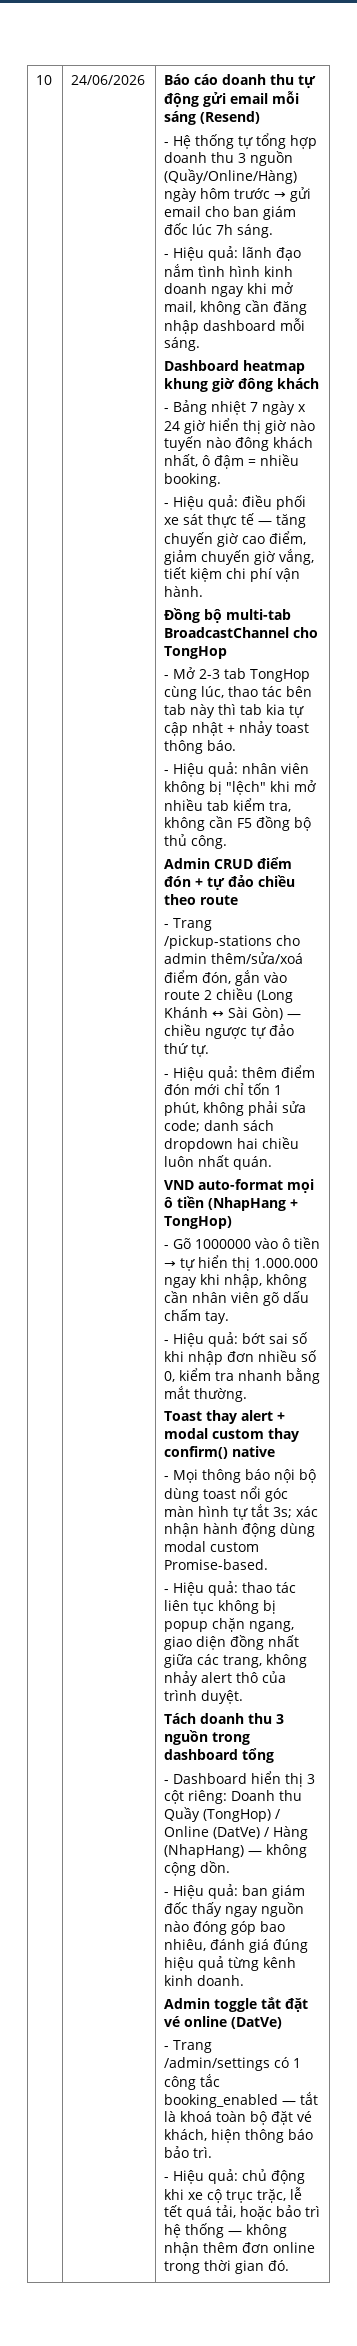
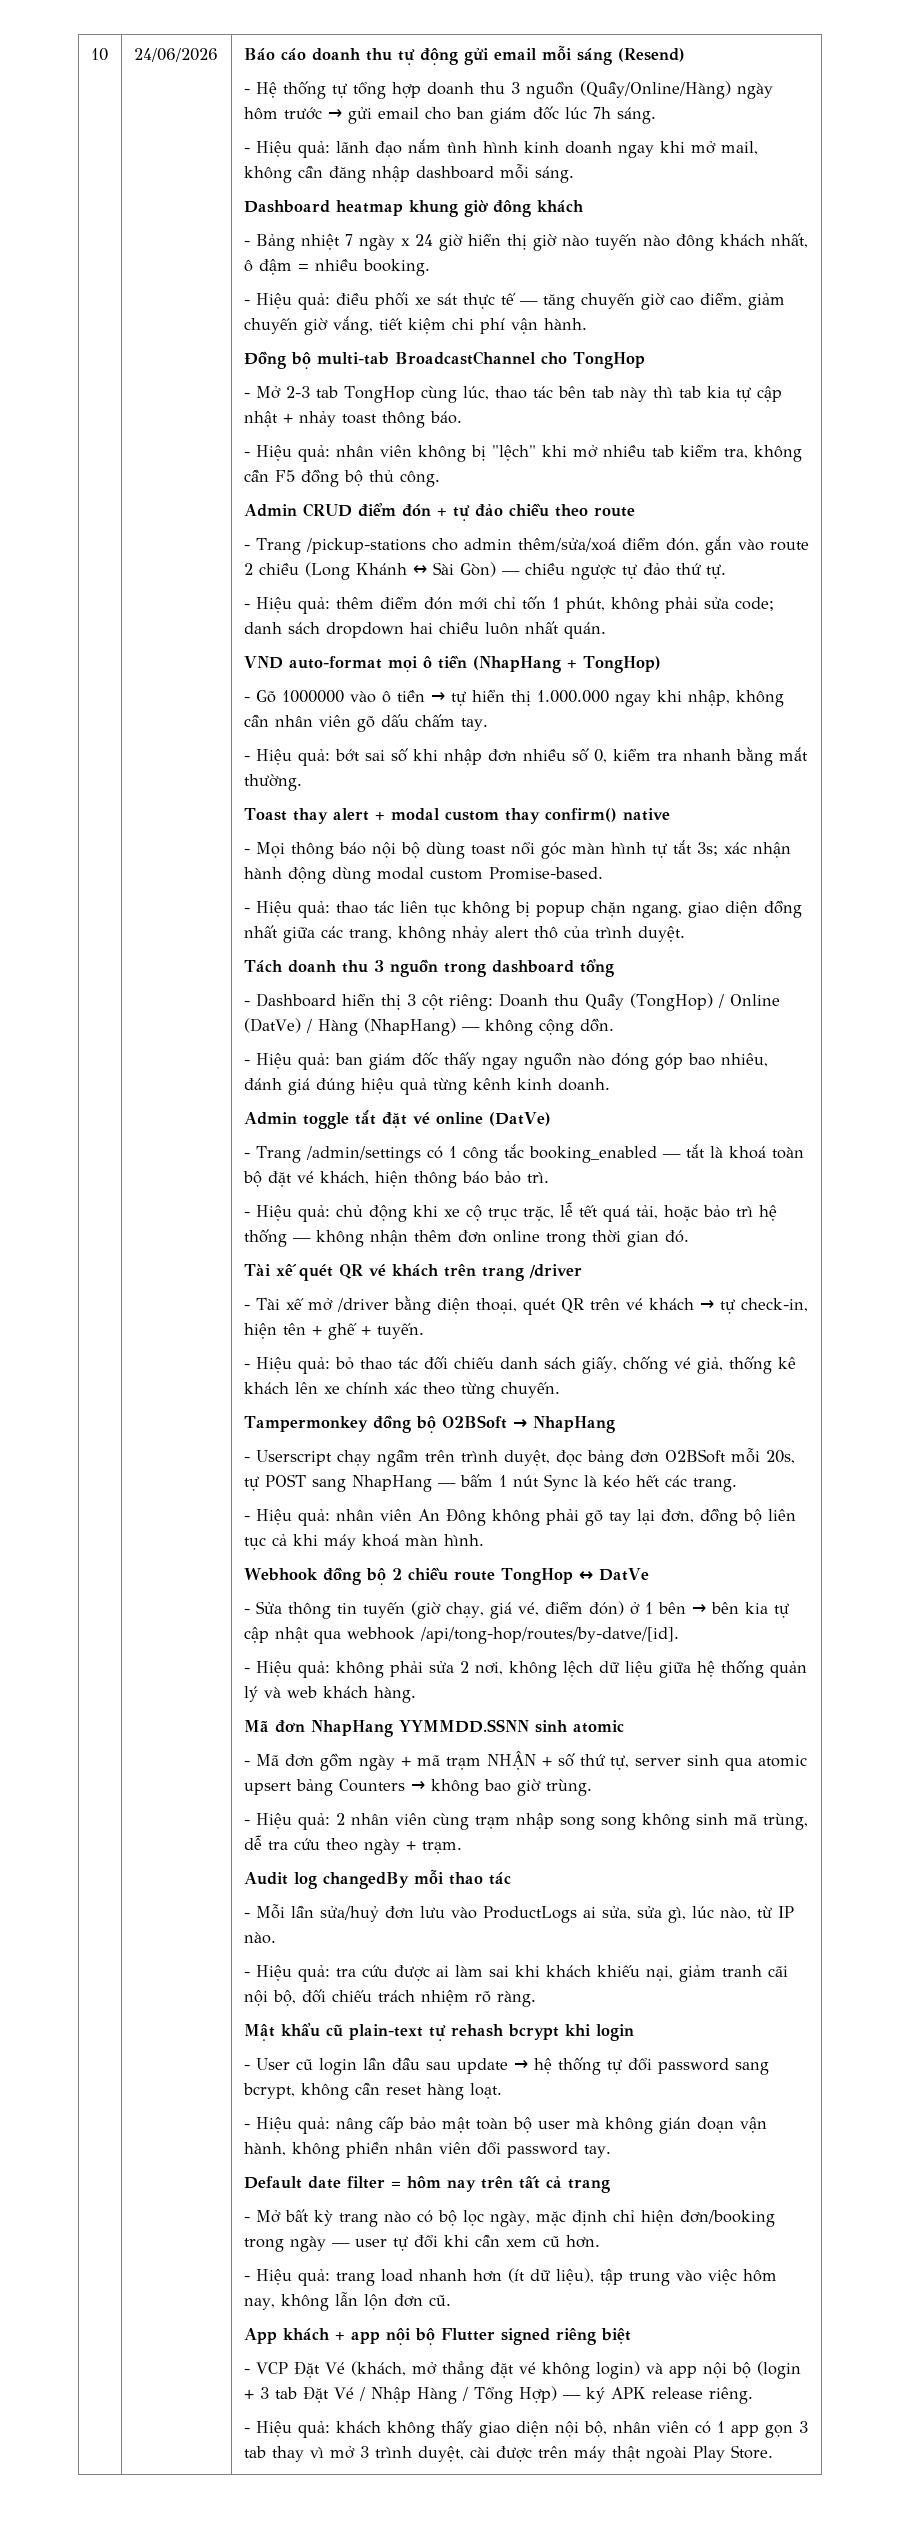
+ Tài xế quét QR vé khách trên trang /driver
+ - Tài xế mở /driver bằng điện thoại, quét QR trên vé khách → tự check-in, hiện tên + ghế + tuyến.
+ - Hiệu quả: bỏ thao tác đối chiếu danh sách giấy, chống vé giả, thống kê khách lên xe chính xác theo từng chuyến.
+ Tampermonkey đồng bộ O2BSoft → NhapHang
+ - Userscript chạy ngầm trên trình duyệt, đọc bảng đơn O2BSoft mỗi 20s, tự POST sang NhapHang — bấm 1 nút Sync là kéo hết các trang.
+ - Hiệu quả: nhân viên An Đông không phải gõ tay lại đơn, đồng bộ liên tục cả khi máy khoá màn hình.
+ Webhook đồng bộ 2 chiều route TongHop ↔ DatVe
+ - Sửa thông tin tuyến (giờ chạy, giá vé, điểm đón) ở 1 bên → bên kia tự cập nhật qua webhook /api/tong-hop/routes/by-datve/[id].
+ - Hiệu quả: không phải sửa 2 nơi, không lệch dữ liệu giữa hệ thống quản lý và web khách hàng.
+ Mã đơn NhapHang YYMMDD.SSNN sinh atomic
+ - Mã đơn gồm ngày + mã trạm NHẬN + số thứ tự, server sinh qua atomic upsert bảng Counters → không bao giờ trùng.
+ - Hiệu quả: 2 nhân viên cùng trạm nhập song song không sinh mã trùng, dễ tra cứu theo ngày + trạm.
+ Audit log changedBy mỗi thao tác
+ - Mỗi lần sửa/huỷ đơn lưu vào ProductLogs ai sửa, sửa gì, lúc nào, từ IP nào.
+ - Hiệu quả: tra cứu được ai làm sai khi khách khiếu nại, giảm tranh cãi nội bộ, đối chiếu trách nhiệm rõ ràng.
+ Mật khẩu cũ plain-text tự rehash bcrypt khi login
+ - User cũ login lần đầu sau update → hệ thống tự đổi password sang bcrypt, không cần reset hàng loạt.
+ - Hiệu quả: nâng cấp bảo mật toàn bộ user mà không gián đoạn vận hành, không phiền nhân viên đổi password tay.
+ Default date filter = hôm nay trên tất cả trang
+ - Mở bất kỳ trang nào có bộ lọc ngày, mặc định chỉ hiện đơn/booking trong ngày — user tự đổi khi cần xem cũ hơn.
+ - Hiệu quả: trang load nhanh hơn (ít dữ liệu), tập trung vào việc hôm nay, không lẫn lộn đơn cũ.
+ App khách + app nội bộ Flutter signed riêng biệt
+ - VCP Đặt Vé (khách, mở thẳng đặt vé không login) và app nội bộ (login + 3 tab Đặt Vé / Nhập Hàng / Tổng Hợp) — ký APK release riêng.
+ - Hiệu quả: khách không thấy giao diện nội bộ, nhân viên có 1 app gọn 3 tab thay vì mở 3 trình duyệt, cài được trên máy thật ngoài Play Store.

